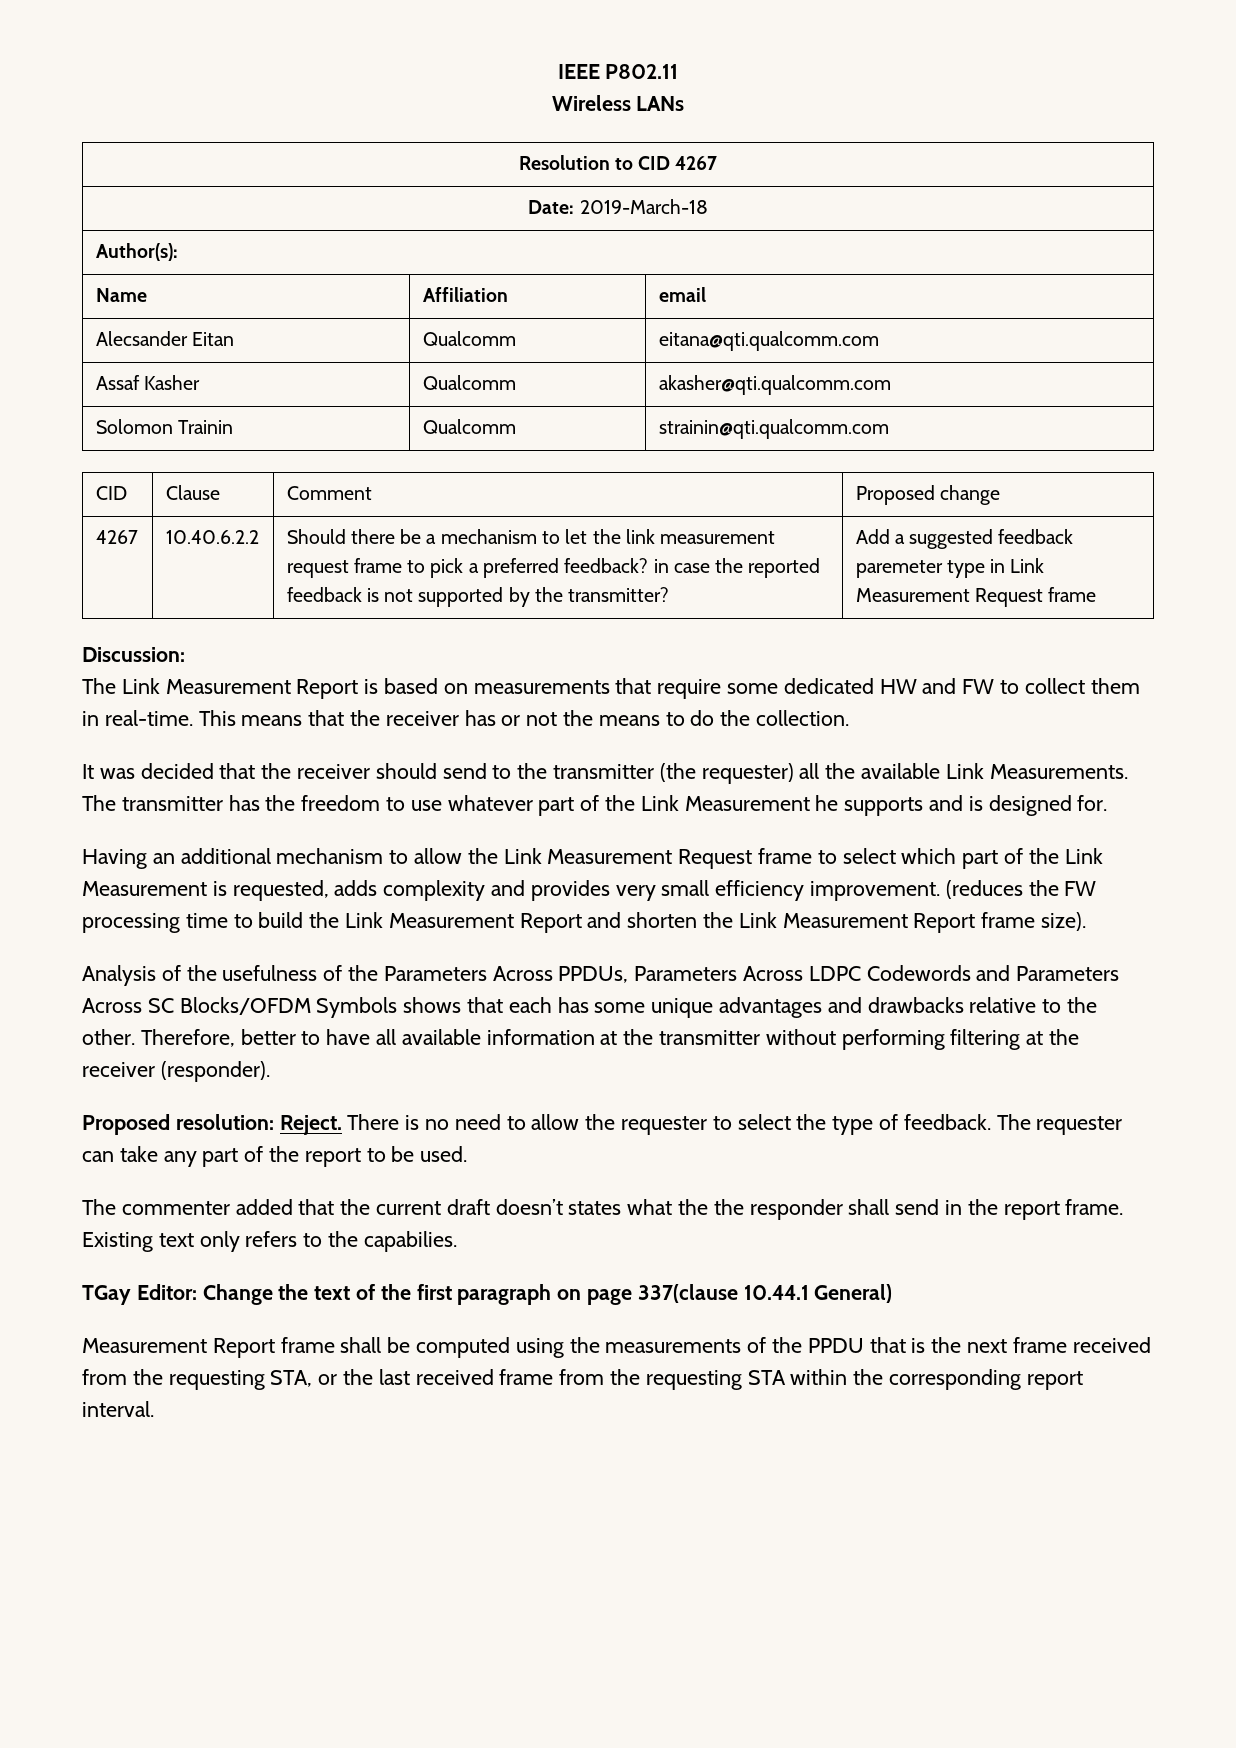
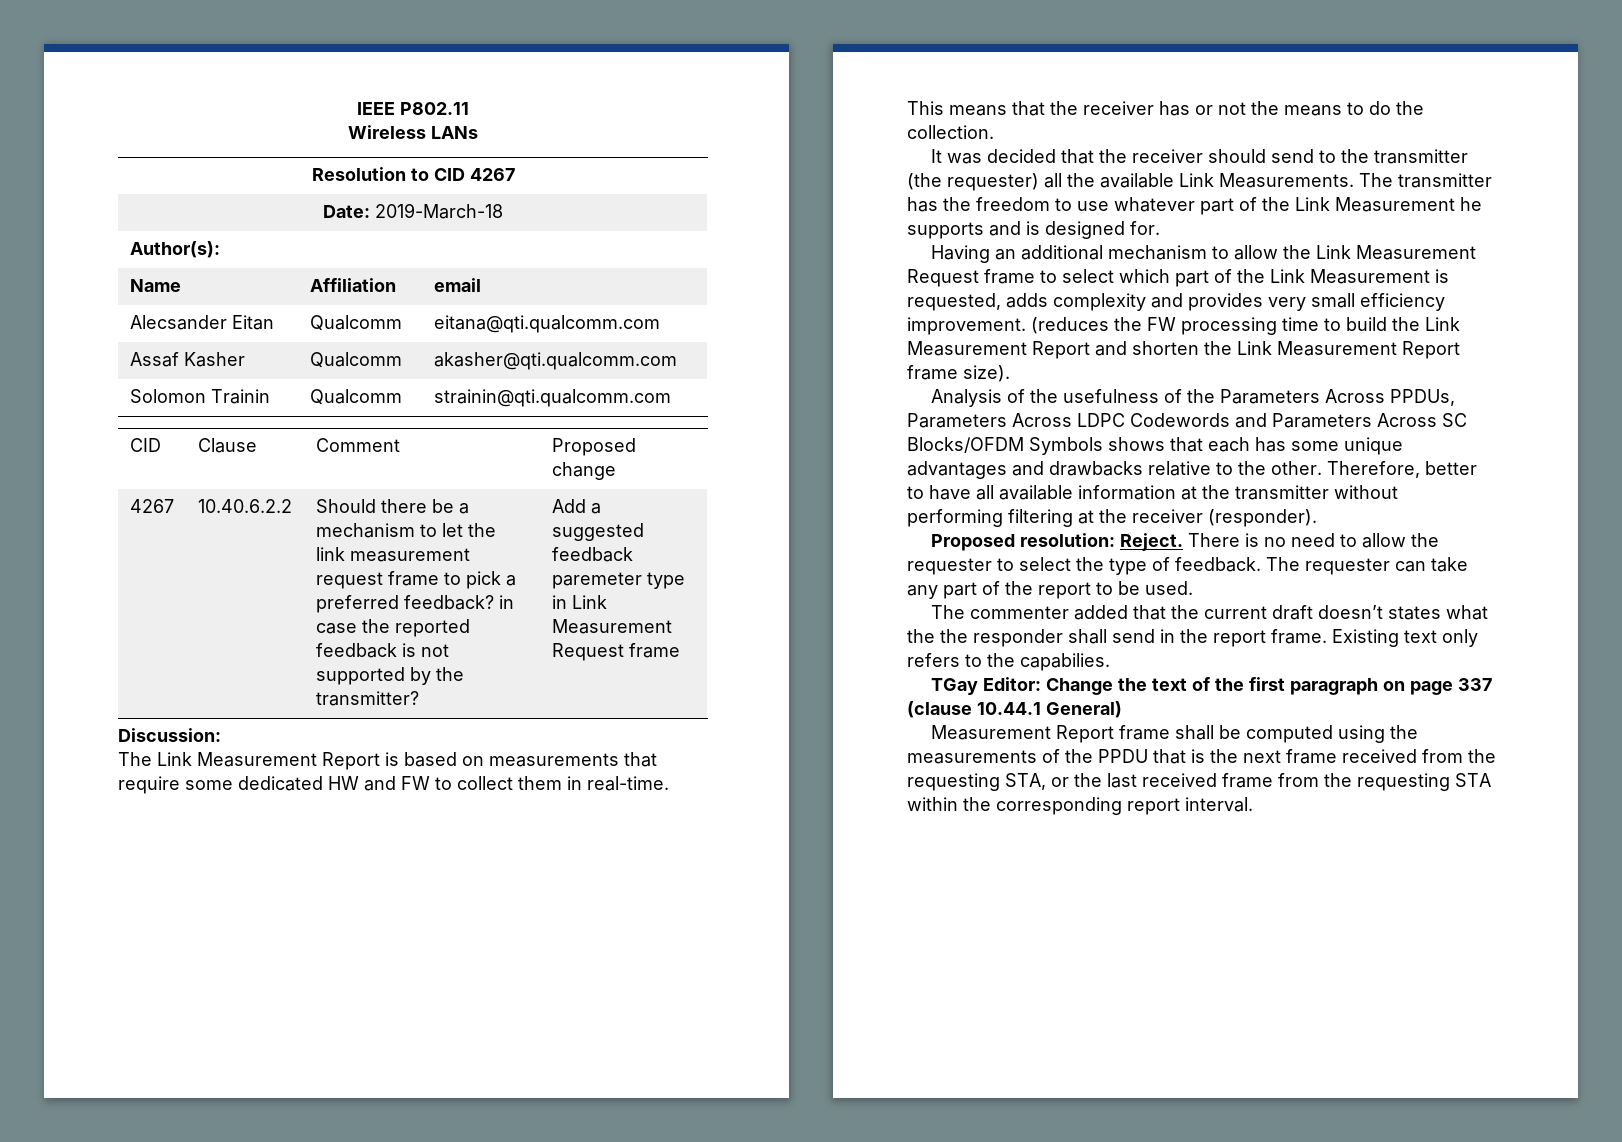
- TGay Editor: Change the text of the first paragraph on page 337(clause 10.44.1 General)
+ TGay Editor: Change the text of the first paragraph on page 337 (clause 10.44.1 General)

